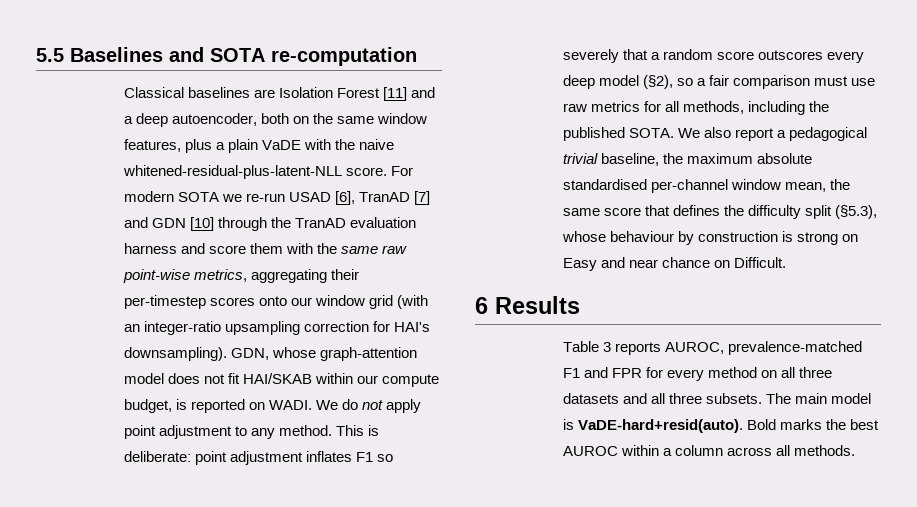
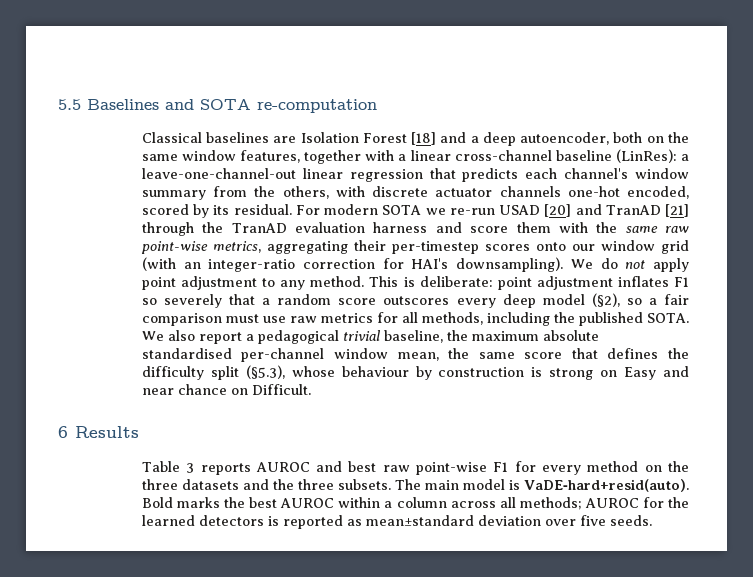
- Classical baselines are Isolation Forest [11] and a deep autoencoder, both on the same window features, plus a plain VaDE with the naive whitened-residual-plus-latent-NLL score.
+ Classical baselines are Isolation Forest [18] and a deep autoencoder, both on the same window features, together with a linear cross-channel baseline (LinRes): a leave-one-channel-out linear regression that predicts each channel's window summary from the others, with discrete actuator channels one-hot encoded, scored by its residual.
- For modern SOTA we re-run USAD [6], TranAD [7] and GDN [10] through the TranAD evaluation harness and score them with the same raw point-wise metrics, aggregating their per-timestep scores onto our window grid (with an integer-ratio upsampling correction for HAI's downsampling).
+ For modern SOTA we re-run USAD [20] and TranAD [21] through the TranAD evaluation harness and score them with the same raw point-wise metrics, aggregating their per-timestep scores onto our window grid (with an integer-ratio correction for HAI's downsampling).
- GDN, whose graph-attention model does not fit HAI/SKAB within our compute budget, is reported on WADI.
- Table 3 reports AUROC, prevalence-matched F1 and FPR for every method on all three datasets and all three subsets.
+ Table 3 reports AUROC and best raw point-wise F1 for every method on the three datasets and the three subsets.
- Bold marks the best AUROC within a column across all methods.
+ Bold marks the best AUROC within a column across all methods; AUROC for the learned detectors is reported as mean±standard deviation over five seeds.

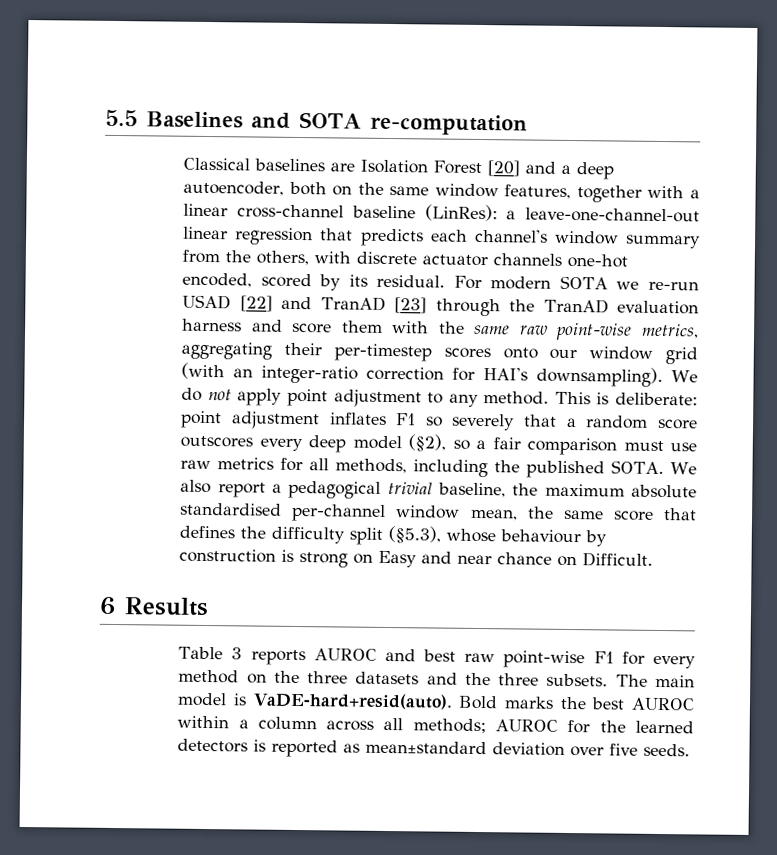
- Classical baselines are Isolation Forest [18] and a deep autoencoder, both on the same window features, together with a linear cross-channel baseline (LinRes): a leave-one-channel-out linear regression that predicts each channel's window summary from the others, with discrete actuator channels one-hot encoded, scored by its residual.
+ Classical baselines are Isolation Forest [20] and a deep autoencoder, both on the same window features, together with a linear cross-channel baseline (LinRes): a leave-one-channel-out linear regression that predicts each channel's window summary from the others, with discrete actuator channels one-hot encoded, scored by its residual.
- For modern SOTA we re-run USAD [20] and TranAD [21] through the TranAD evaluation harness and score them with the same raw point-wise metrics, aggregating their per-timestep scores onto our window grid (with an integer-ratio correction for HAI's downsampling).
+ For modern SOTA we re-run USAD [22] and TranAD [23] through the TranAD evaluation harness and score them with the same raw point-wise metrics, aggregating their per-timestep scores onto our window grid (with an integer-ratio correction for HAI's downsampling).

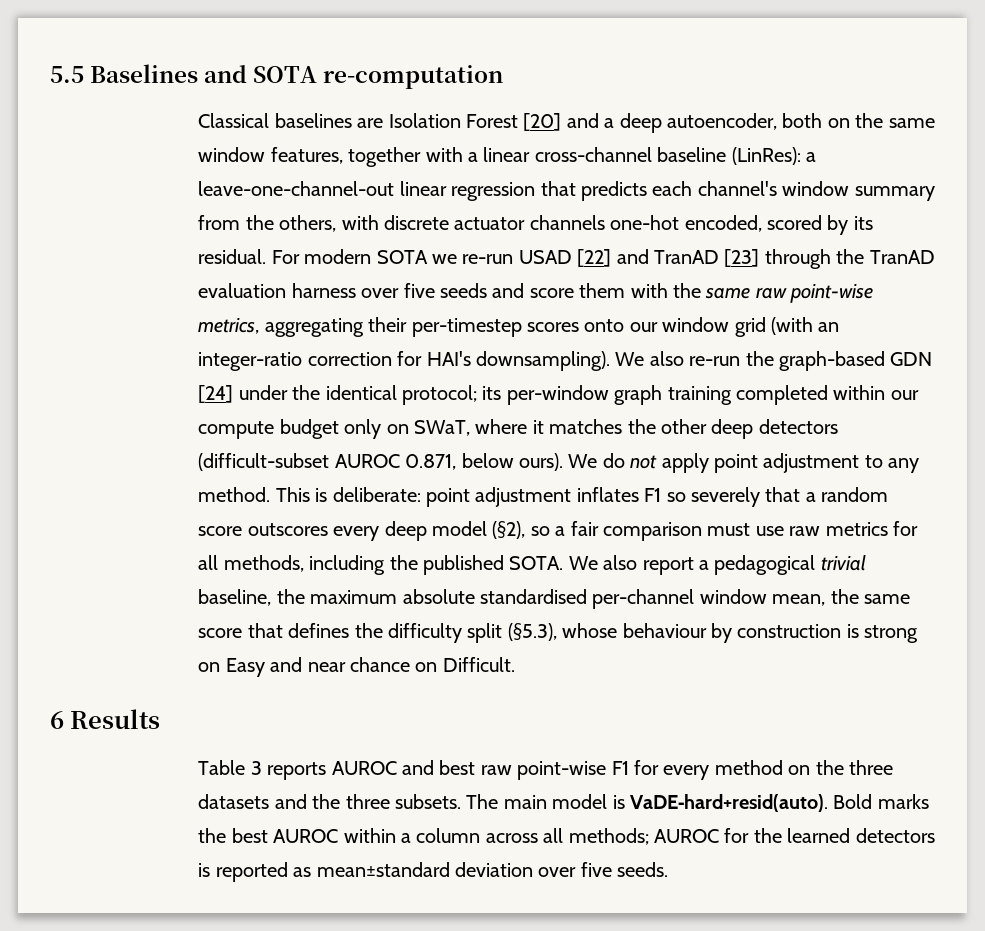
- For modern SOTA we re-run USAD [22] and TranAD [23] through the TranAD evaluation harness and score them with the same raw point-wise metrics, aggregating their per-timestep scores onto our window grid (with an integer-ratio correction for HAI's downsampling).
+ For modern SOTA we re-run USAD [22] and TranAD [23] through the TranAD evaluation harness over five seeds and score them with the same raw point-wise metrics, aggregating their per-timestep scores onto our window grid (with an integer-ratio correction for HAI's downsampling).
- We do not apply point adjustment to any method.
+ We also re-run the graph-based GDN [24] under the identical protocol; its per-window graph training completed within our compute budget only on SWaT, where it matches the other deep detectors (difficult-subset AUROC 0.871, below ours). We do not apply point adjustment to any method.

